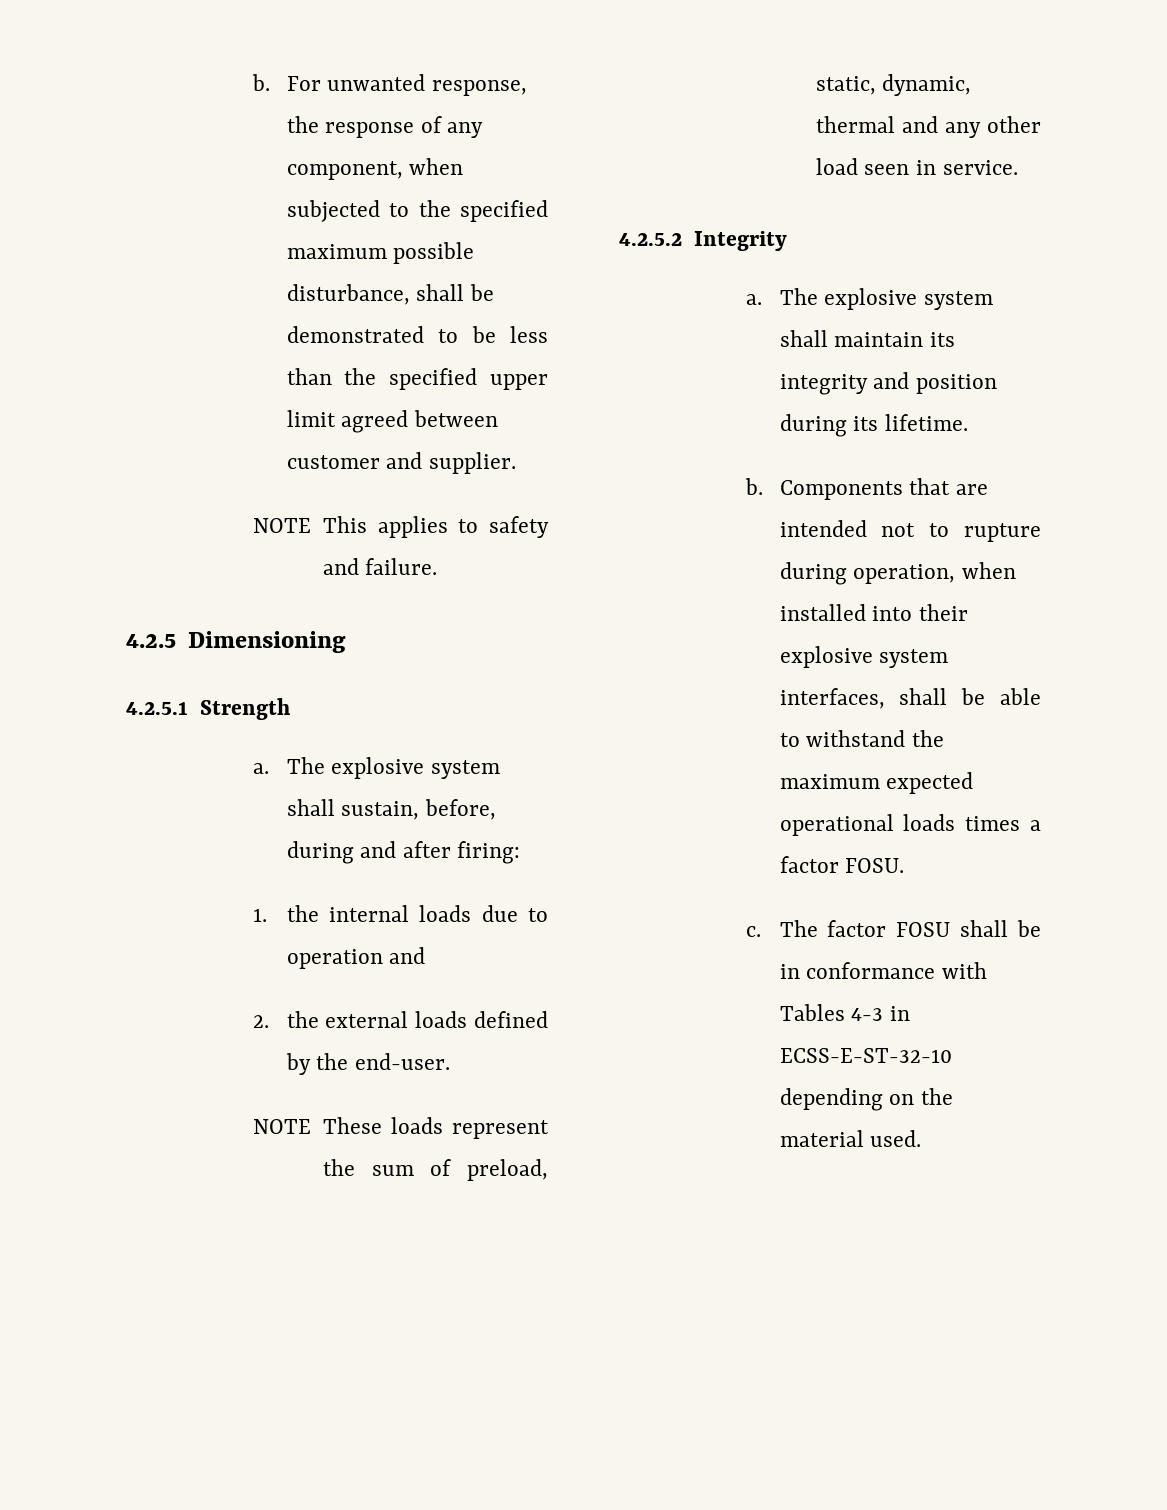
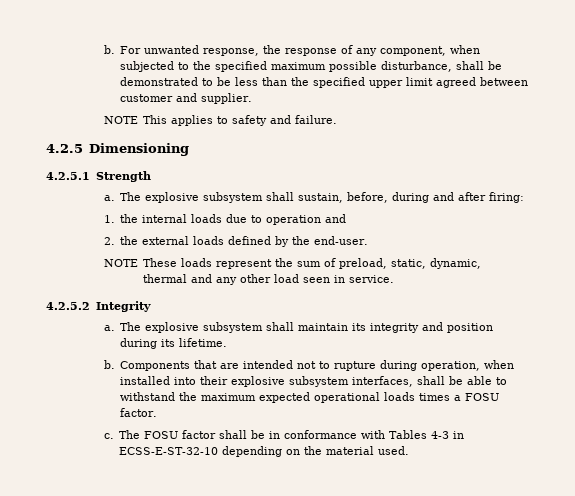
- The explosive system shall sustain, before, during and after firing:
+ The explosive subsystem shall sustain, before, during and after firing:
- The explosive system shall maintain its integrity and position during its lifetime.
+ The explosive subsystem shall maintain its integrity and position during its lifetime.
- Components that are intended not to rupture during operation, when installed into their explosive system interfaces, shall be able to withstand the maximum expected operational loads times a factor FOSU.
+ Components that are intended not to rupture during operation, when installed into their explosive subsystem interfaces, shall be able to withstand the maximum expected operational loads times a FOSU factor.
- The factor FOSU shall be in conformance with Tables 4-3 in ECSS-E-ST-32-10 depending on the material used.
+ The FOSU factor shall be in conformance with Tables 4-3 in ECSS-E-ST-32-10 depending on the material used.

